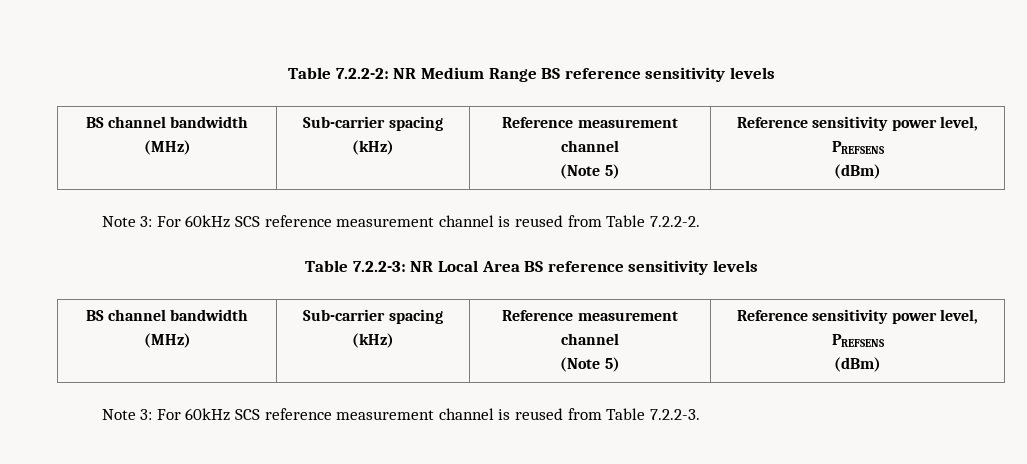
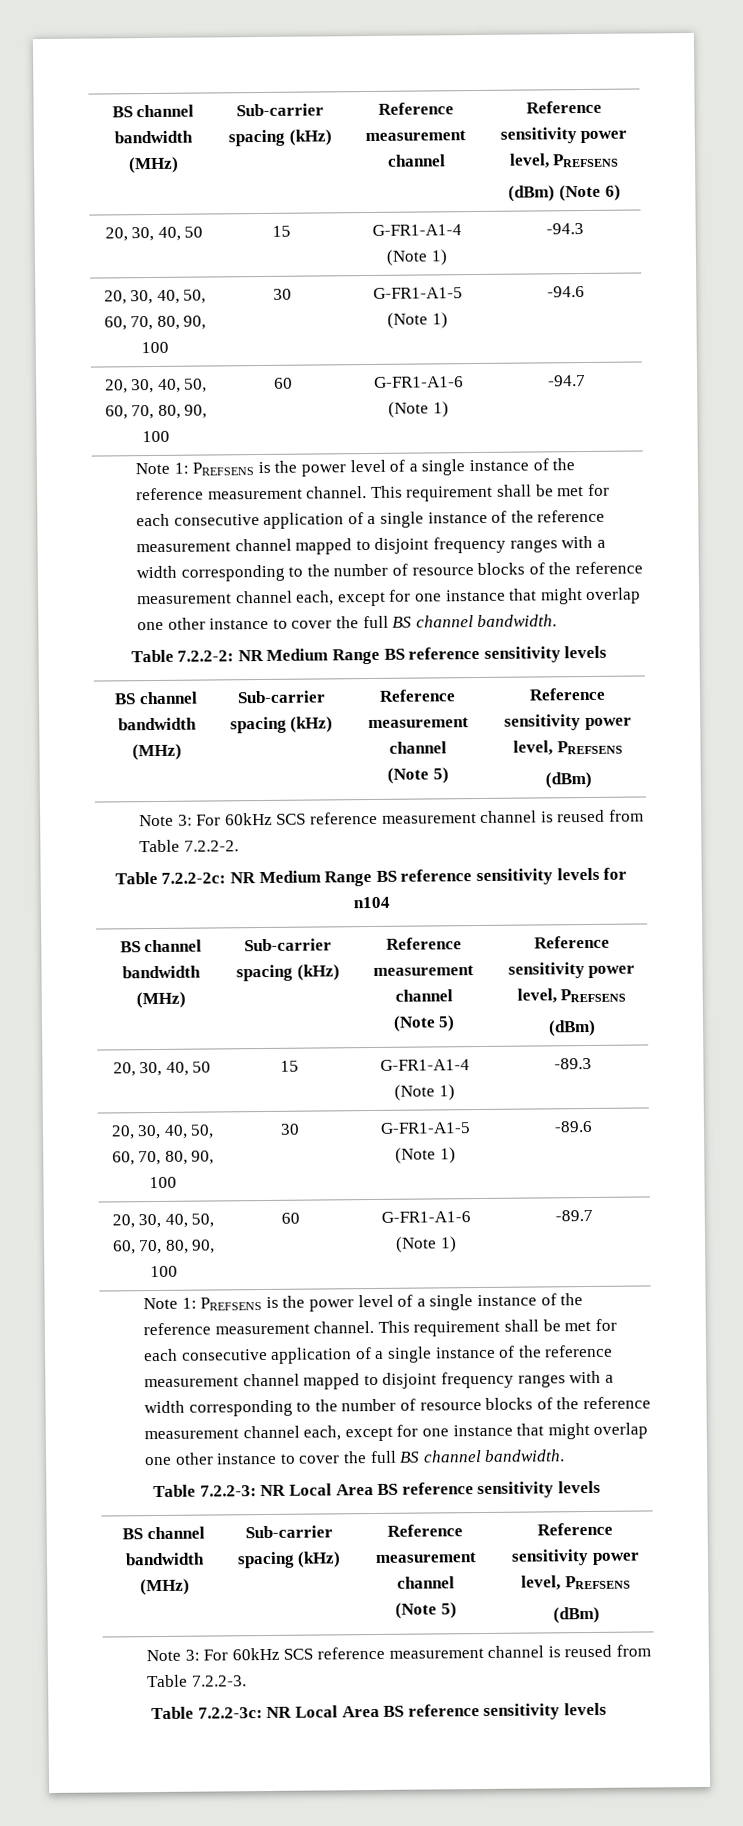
+ BS channel bandwidth (MHz) | Sub-carrier spacing (kHz) | Reference measurement channel | Reference sensitivity power level, PREFSENS
+ (dBm) (Note 6)
+ 20, 30, 40, 50 | 15 | G-FR1-A1-4 (Note 1) | -94.3
+ 20, 30, 40, 50, 60, 70, 80, 90, 100 | 30 | G-FR1-A1-5 (Note 1) | -94.6
+ 20, 30, 40, 50, 60, 70, 80, 90, 100 | 60 | G-FR1-A1-6 (Note 1) | -94.7
+ Note 1: PREFSENS is the power level of a single instance of the reference measurement channel. This requirement shall be met for each consecutive application of a single instance of the reference measurement channel mapped to disjoint frequency ranges with a width corresponding to the number of resource blocks of the reference measurement channel each, except for one instance that might overlap one other instance to cover the full BS channel bandwidth.
+ Table 7.2.2-2c: NR Medium Range BS reference sensitivity levels for n104
+ BS channel bandwidth (MHz) | Sub-carrier spacing (kHz) | Reference measurement channel
+ (Note 5) | Reference sensitivity power level, PREFSENS
+ (dBm)
+ 20, 30, 40, 50 | 15 | G-FR1-A1-4 (Note 1) | -89.3
+ 20, 30, 40, 50, 60, 70, 80, 90, 100 | 30 | G-FR1-A1-5 (Note 1) | -89.6
+ 20, 30, 40, 50, 60, 70, 80, 90, 100 | 60 | G-FR1-A1-6 (Note 1) | -89.7
+ Note 1: PREFSENS is the power level of a single instance of the reference measurement channel. This requirement shall be met for each consecutive application of a single instance of the reference measurement channel mapped to disjoint frequency ranges with a width corresponding to the number of resource blocks of the reference measurement channel each, except for one instance that might overlap one other instance to cover the full BS channel bandwidth.
+ Table 7.2.2-3c: NR Local Area BS reference sensitivity levels

